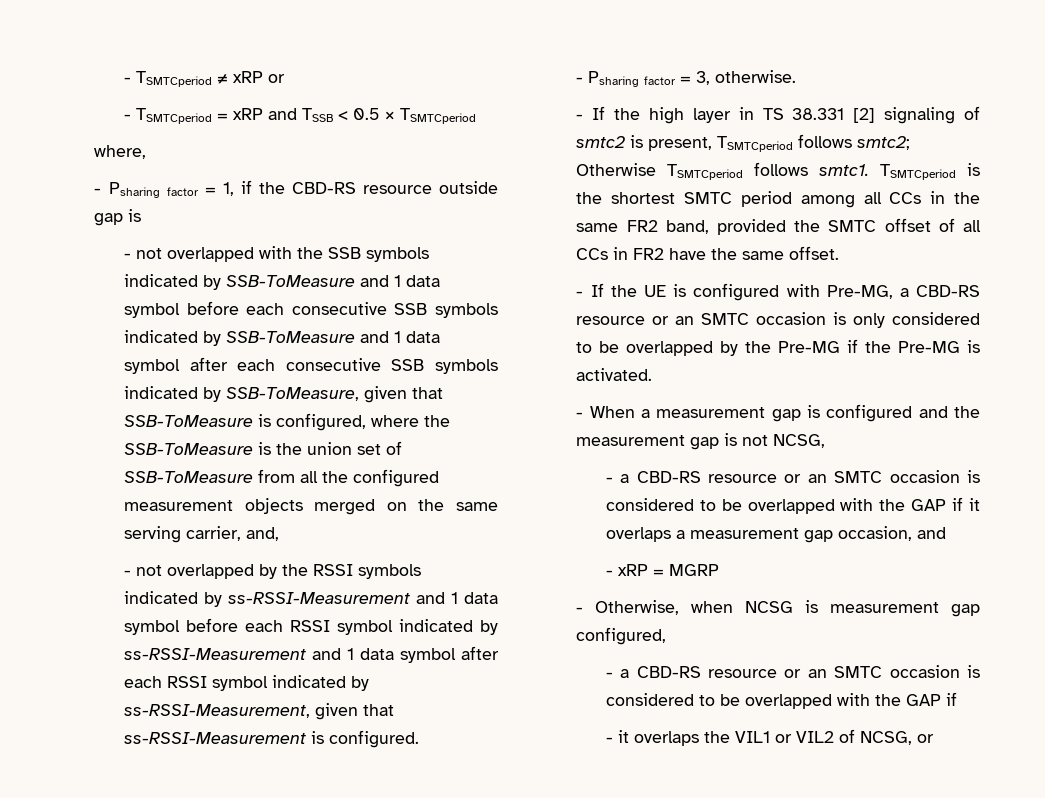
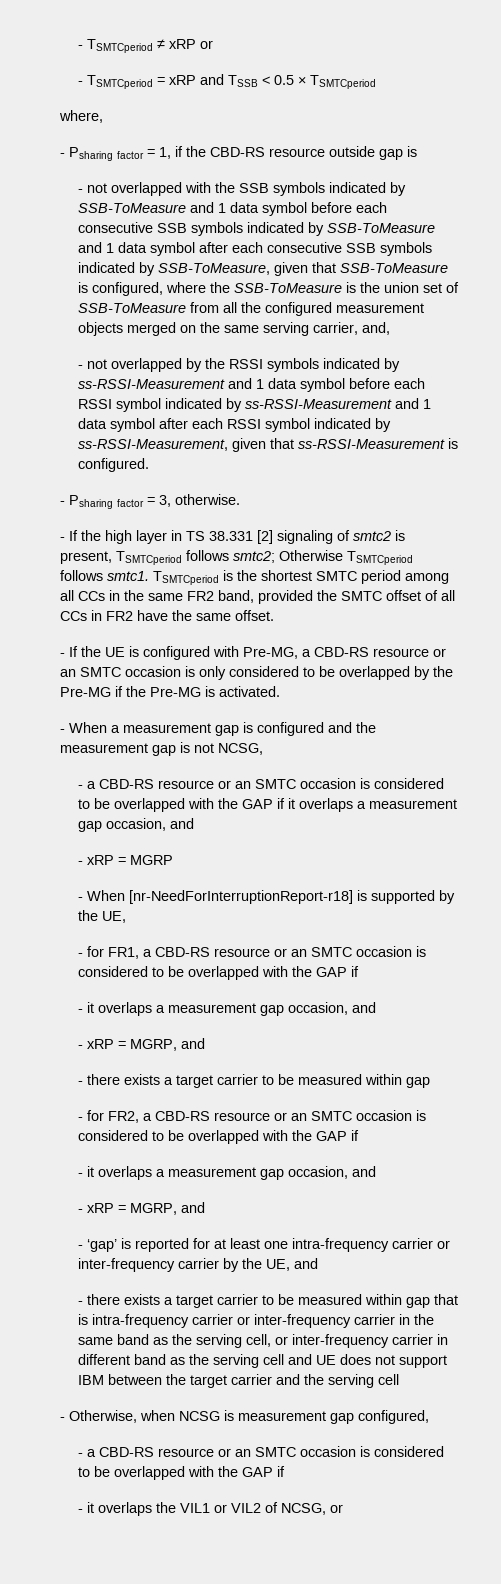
+ - When [nr-NeedForInterruptionReport-r18] is supported by the UE,
+ - for FR1, a CBD-RS resource or an SMTC occasion is considered to be overlapped with the GAP if
+ - it overlaps a measurement gap occasion, and
+ - xRP = MGRP, and
+ - there exists a target carrier to be measured within gap
+ - for FR2, a CBD-RS resource or an SMTC occasion is considered to be overlapped with the GAP if
+ - it overlaps a measurement gap occasion, and
+ - xRP = MGRP, and
+ - ‘gap’ is reported for at least one intra-frequency carrier or inter-frequency carrier by the UE, and
+ - there exists a target carrier to be measured within gap that is intra-frequency carrier or inter-frequency carrier in the same band as the serving cell, or inter-frequency carrier in different band as the serving cell and UE does not support IBM between the target carrier and the serving cell

